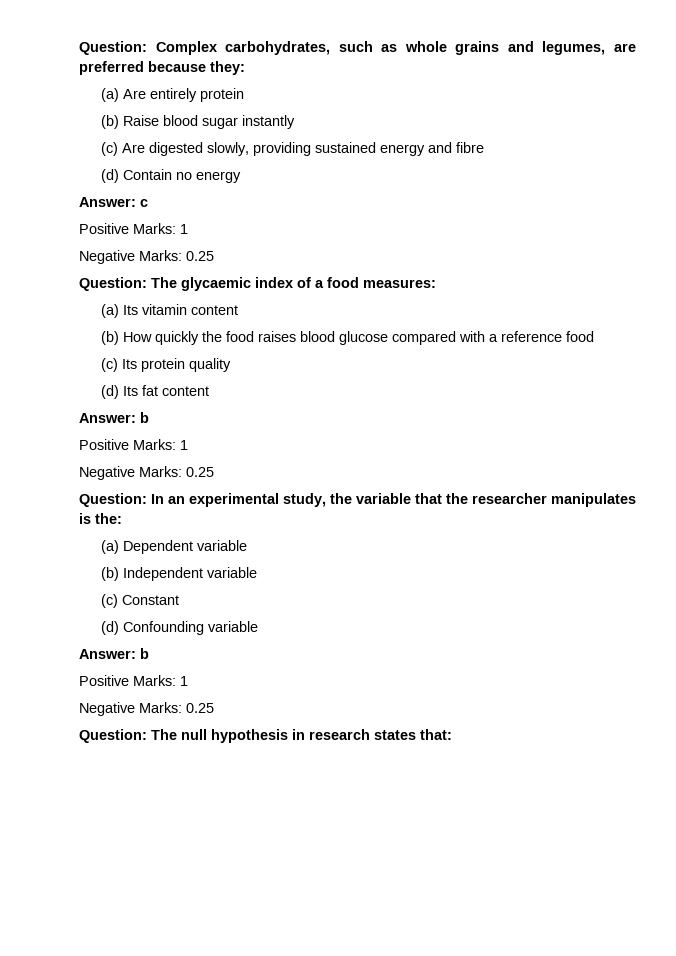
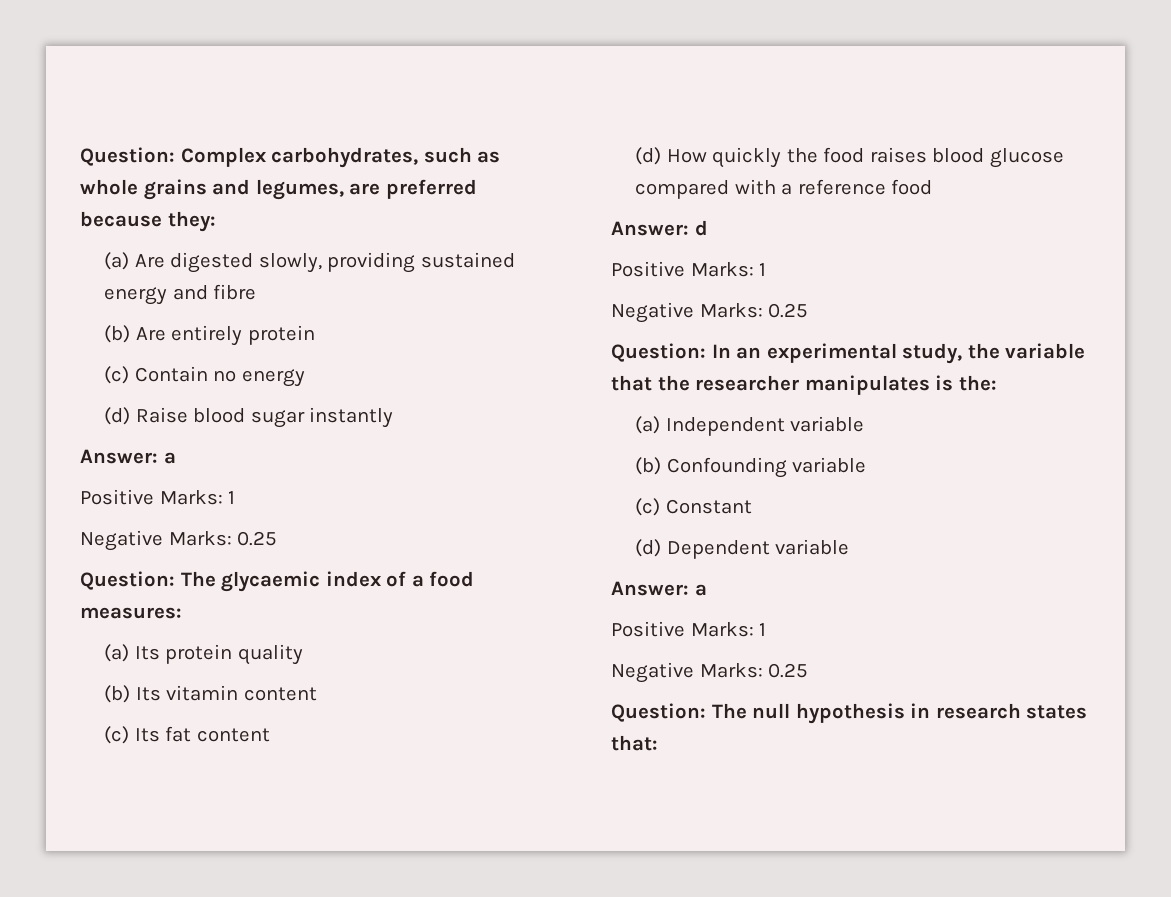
- (a) Are entirely protein
- (b) Raise blood sugar instantly
- (c) Are digested slowly, providing sustained energy and fibre
+ (a) Are digested slowly, providing sustained energy and fibre
- (d) Contain no energy
- Answer: c
+ (b) Are entirely protein
+ (c) Contain no energy
+ (d) Raise blood sugar instantly
+ Answer: a
- (a) Its vitamin content
- (b) How quickly the food raises blood glucose compared with a reference food
+ (a) Its protein quality
+ (b) Its vitamin content
+ (c) Its fat content
+ (d) How quickly the food raises blood glucose compared with a reference food
- (c) Its protein quality
- (d) Its fat content
- Answer: b
+ Answer: d
- (a) Dependent variable
+ (a) Independent variable
- (b) Independent variable
+ (b) Confounding variable
- (d) Confounding variable
- Answer: b
+ (d) Dependent variable
+ Answer: a

